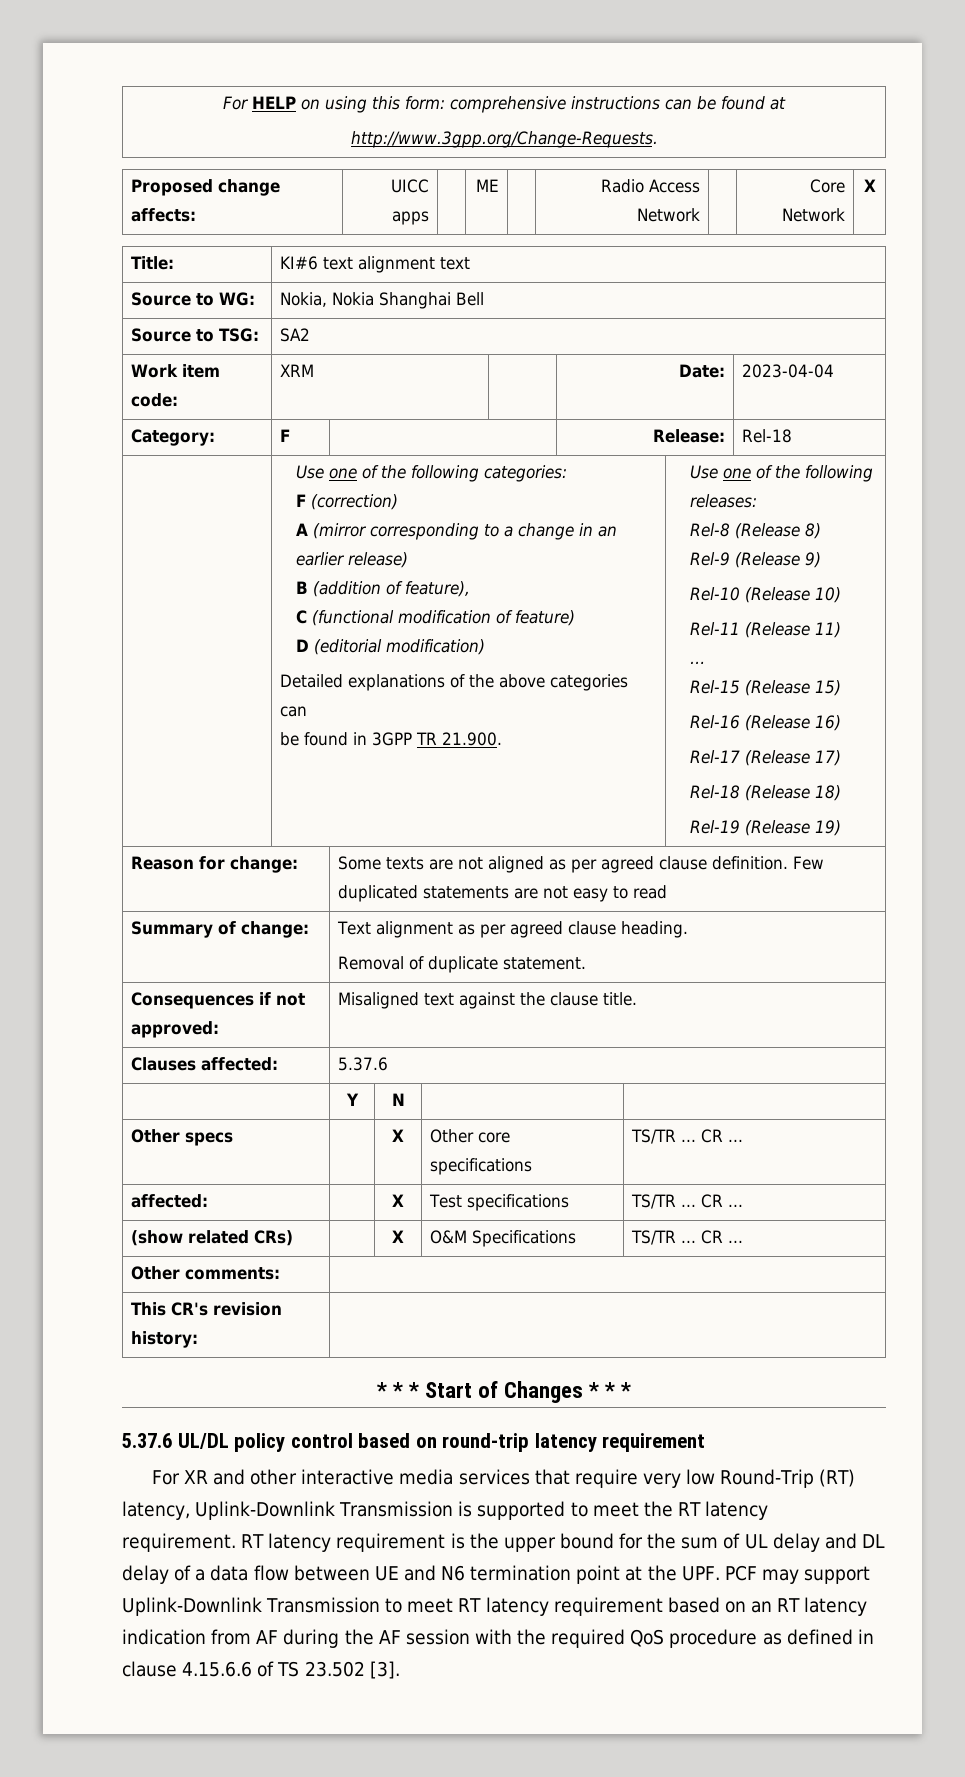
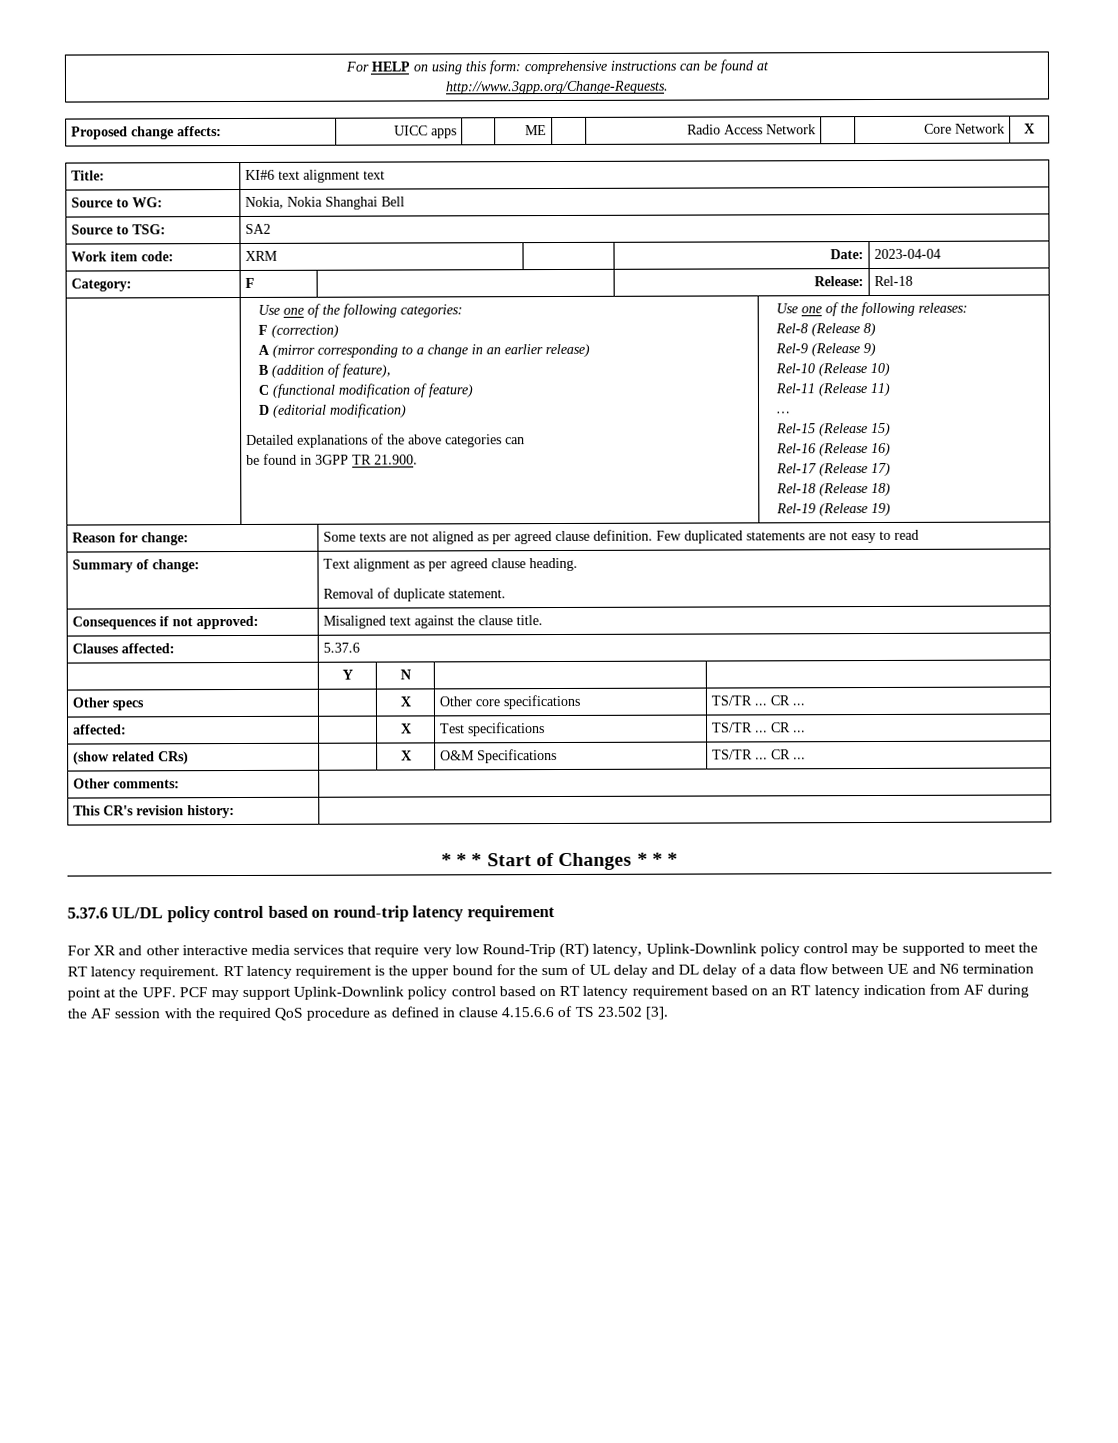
- For XR and other interactive media services that require very low Round-Trip (RT) latency, Uplink-Downlink Transmission is supported to meet the RT latency requirement.
+ For XR and other interactive media services that require very low Round-Trip (RT) latency, Uplink-Downlink policy control may be supported to meet the RT latency requirement.
- RT latency requirement is the upper bound for the sum of UL delay and DL delay of a data flow between UE and N6 termination point at the UPF. PCF may support Uplink-Downlink Transmission to meet RT latency requirement based on an RT latency indication from AF during the AF session with the required QoS procedure as defined in clause 4.15.6.6 of TS 23.502 [3].
+ RT latency requirement is the upper bound for the sum of UL delay and DL delay of a data flow between UE and N6 termination point at the UPF. PCF may support Uplink-Downlink policy control based on RT latency requirement based on an RT latency indication from AF during the AF session with the required QoS procedure as defined in clause 4.15.6.6 of TS 23.502 [3].

